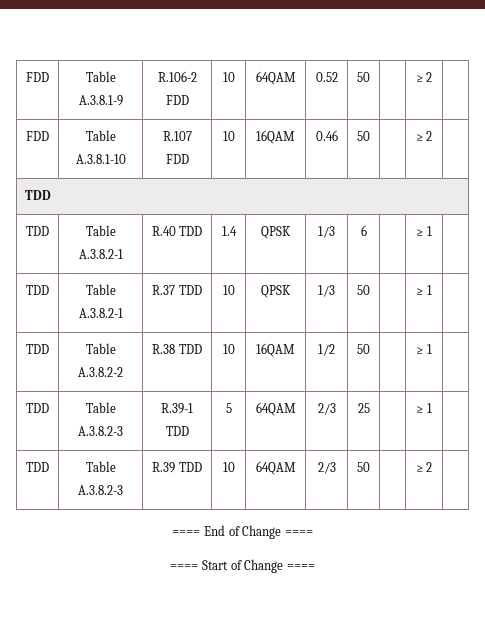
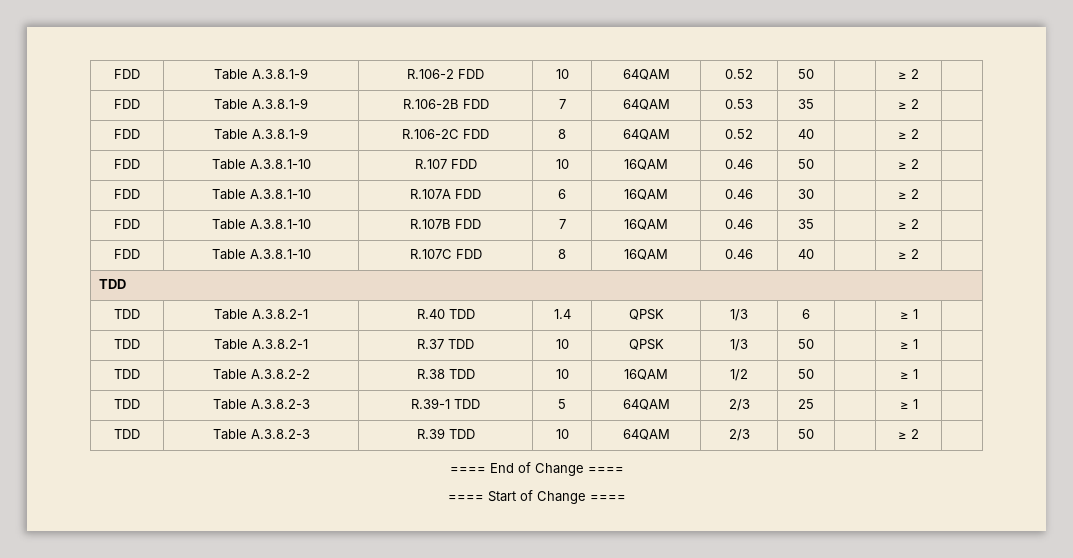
+ FDD | Table A.3.8.1-9 | R.106-2B FDD | 7 | 64QAM | 0.53 | 35 | | ≥ 2 |
+ FDD | Table A.3.8.1-9 | R.106-2C FDD | 8 | 64QAM | 0.52 | 40 | | ≥ 2 |
+ FDD | Table A.3.8.1-10 | R.107A FDD | 6 | 16QAM | 0.46 | 30 | | ≥ 2 |
+ FDD | Table A.3.8.1-10 | R.107B FDD | 7 | 16QAM | 0.46 | 35 | | ≥ 2 |
+ FDD | Table A.3.8.1-10 | R.107C FDD | 8 | 16QAM | 0.46 | 40 | | ≥ 2 |

